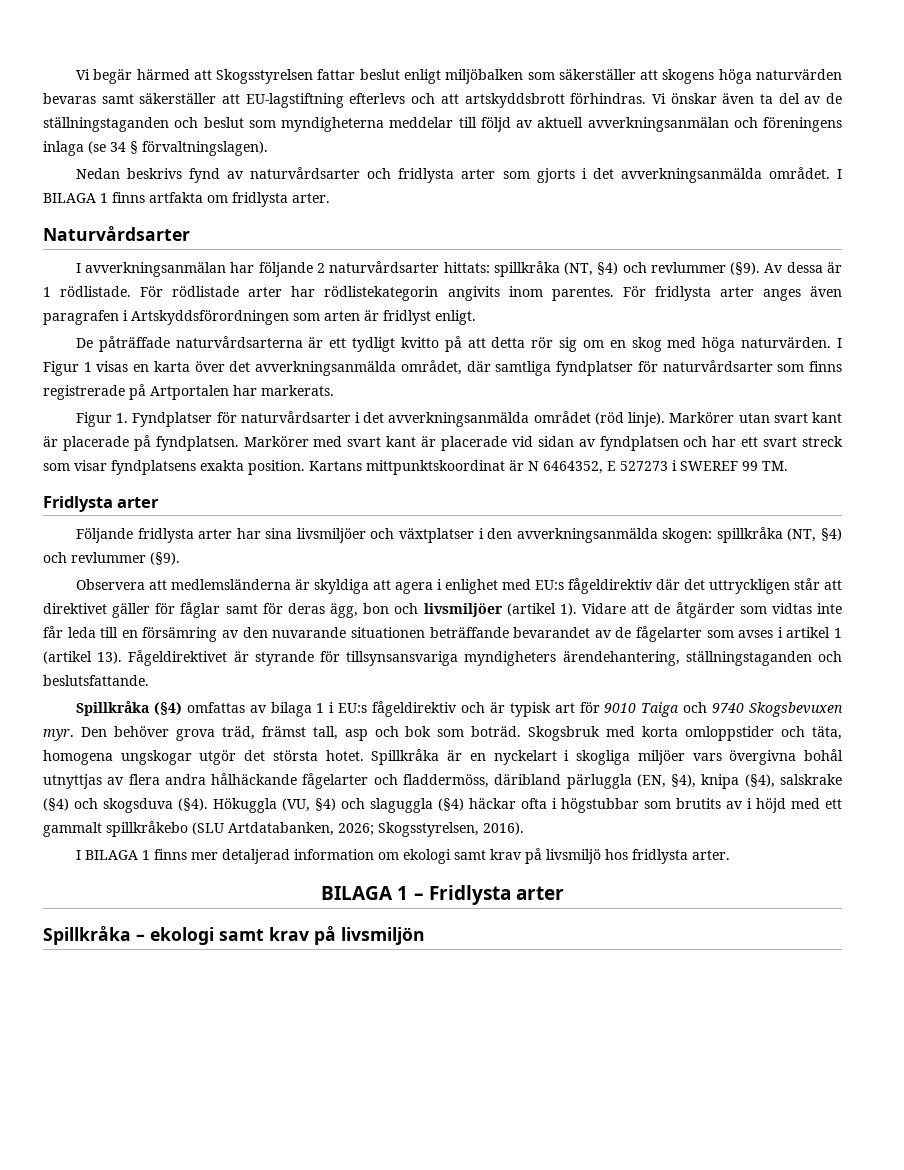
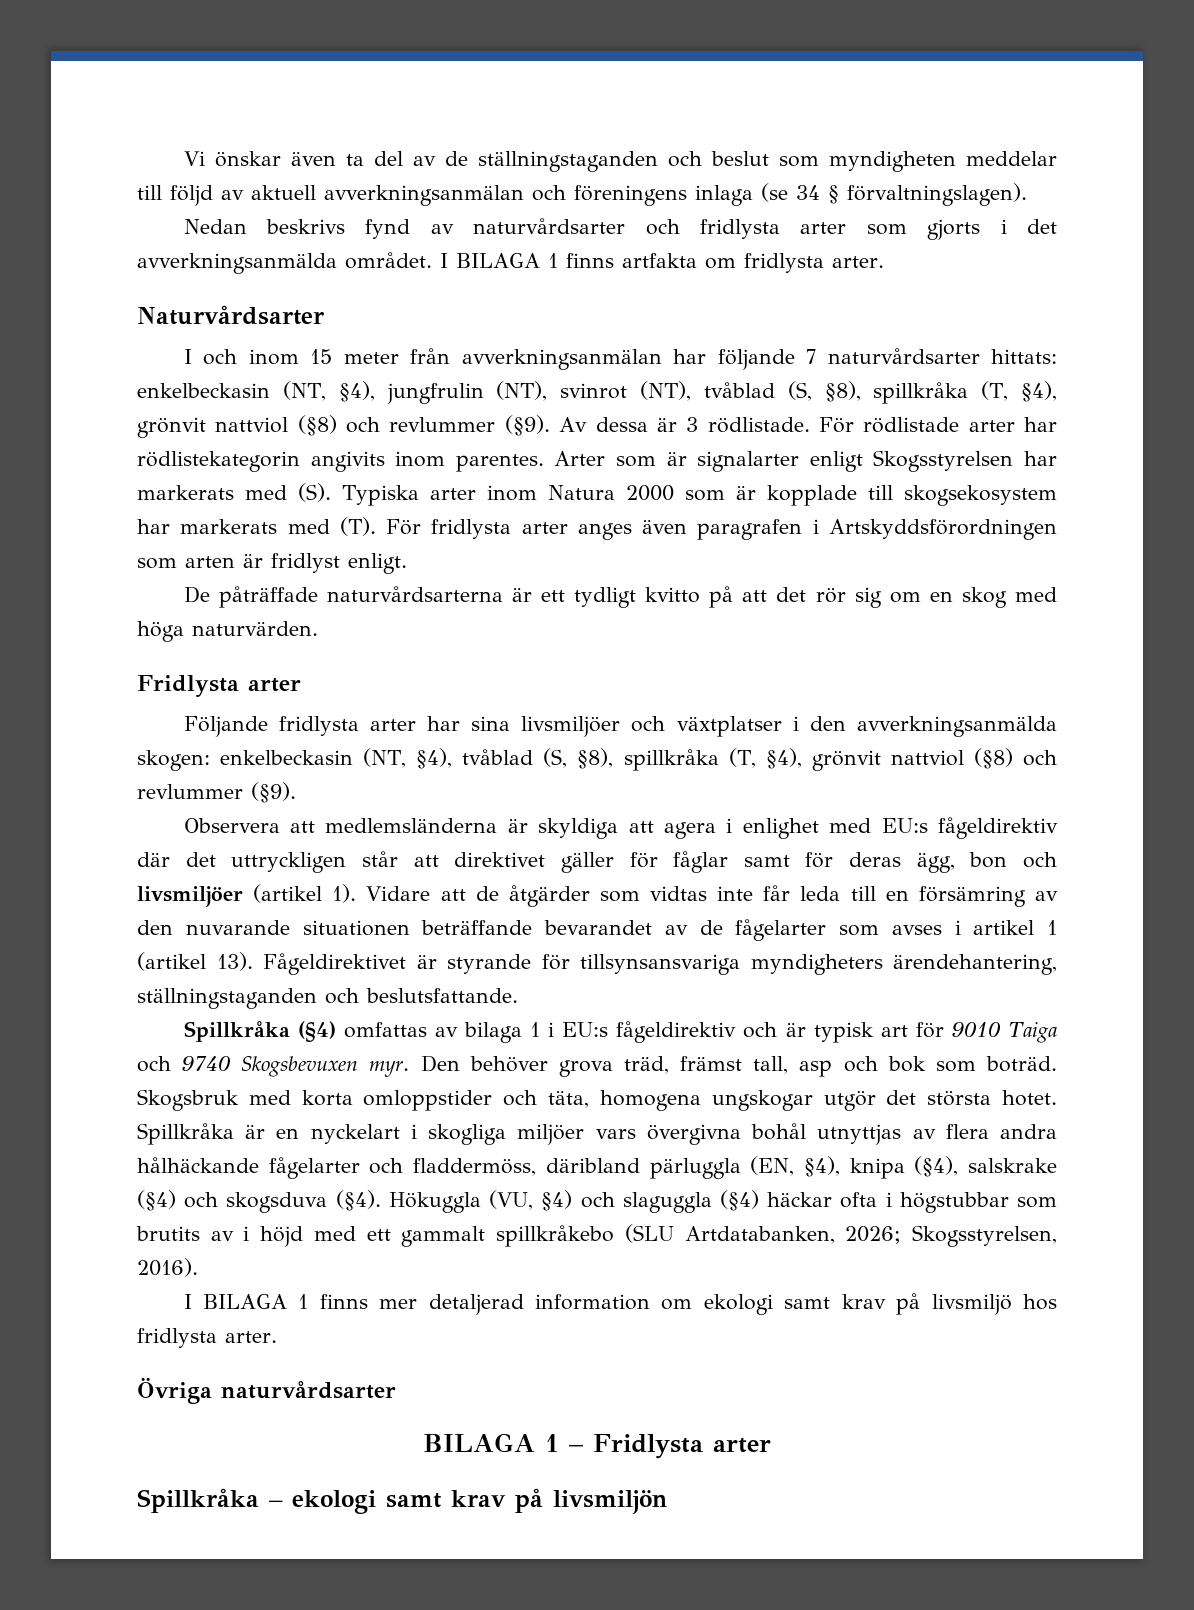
- Vi begär härmed att Skogsstyrelsen fattar beslut enligt miljöbalken som säkerställer att skogens höga naturvärden bevaras samt säkerställer att EU-lagstiftning efterlevs och att artskyddsbrott förhindras. Vi önskar även ta del av de ställningstaganden och beslut som myndigheterna meddelar till följd av aktuell avverkningsanmälan och föreningens inlaga (se 34 § förvaltningslagen).
+ Vi önskar även ta del av de ställningstaganden och beslut som myndigheten meddelar till följd av aktuell avverkningsanmälan och föreningens inlaga (se 34 § förvaltningslagen).
- I avverkningsanmälan har följande 2 naturvårdsarter hittats: spillkråka (NT, §4) och revlummer (§9).
+ I och inom 15 meter från avverkningsanmälan har följande 7 naturvårdsarter hittats: enkelbeckasin (NT, §4), jungfrulin (NT), svinrot (NT), tvåblad (S, §8), spillkråka (T, §4), grönvit nattviol (§8) och revlummer (§9).
- Av dessa är 1 rödlistade.
+ Av dessa är 3 rödlistade.
- För fridlysta arter anges även paragrafen i Artskyddsförordningen som arten är fridlyst enligt.
+ Arter som är signalarter enligt Skogsstyrelsen har markerats med (S). Typiska arter inom Natura 2000 som är kopplade till skogsekosystem har markerats med (T). För fridlysta arter anges även paragrafen i Artskyddsförordningen som arten är fridlyst enligt.
- De påträffade naturvårdsarterna är ett tydligt kvitto på att detta rör sig om en skog med höga naturvärden. I Figur 1 visas en karta över det avverkningsanmälda området, där samtliga fyndplatser för naturvårdsarter som finns registrerade på Artportalen har markerats.
- Figur 1. Fyndplatser för naturvårdsarter i det avverkningsanmälda området (röd linje). Markörer utan svart kant är placerade på fyndplatsen. Markörer med svart kant är placerade vid sidan av fyndplatsen och har ett svart streck som visar fyndplatsens exakta position. Kartans mittpunktskoordinat är N 6464352, E 527273 i SWEREF 99 TM.
+ De påträffade naturvårdsarterna är ett tydligt kvitto på att det rör sig om en skog med höga naturvärden.
- Följande fridlysta arter har sina livsmiljöer och växtplatser i den avverkningsanmälda skogen: spillkråka (NT, §4) och revlummer (§9).
+ Följande fridlysta arter har sina livsmiljöer och växtplatser i den avverkningsanmälda skogen: enkelbeckasin (NT, §4), tvåblad (S, §8), spillkråka (T, §4), grönvit nattviol (§8) och revlummer (§9).
+ Övriga naturvårdsarter

